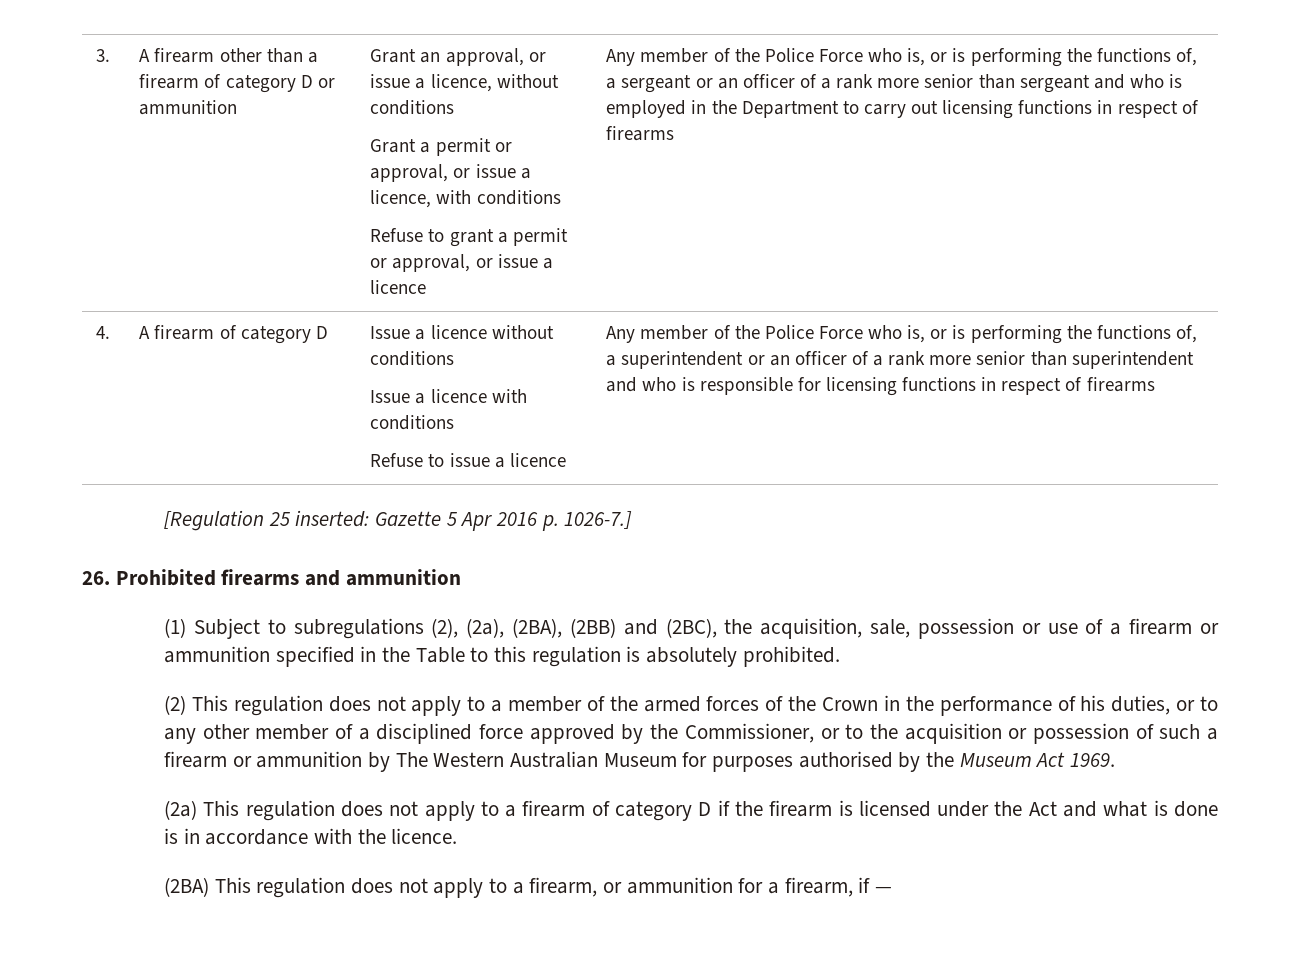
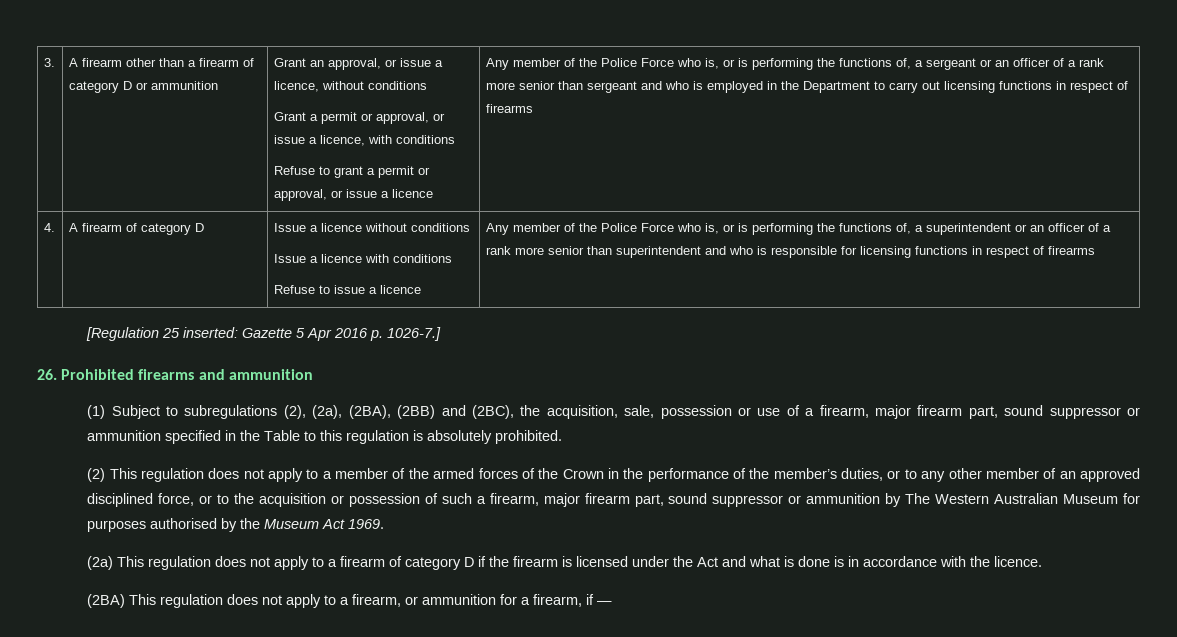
- (1) Subject to subregulations (2), (2a), (2BA), (2BB) and (2BC), the acquisition, sale, possession or use of a firearm or ammunition specified in the Table to this regulation is absolutely prohibited.
+ (1) Subject to subregulations (2), (2a), (2BA), (2BB) and (2BC), the acquisition, sale, possession or use of a firearm, major firearm part, sound suppressor or ammunition specified in the Table to this regulation is absolutely prohibited.
- (2) This regulation does not apply to a member of the armed forces of the Crown in the performance of his duties, or to any other member of a disciplined force approved by the Commissioner, or to the acquisition or possession of such a firearm or ammunition by The Western Australian Museum for purposes authorised by the Museum Act 1969.
+ (2) This regulation does not apply to a member of the armed forces of the Crown in the performance of the member’s duties, or to any other member of an approved disciplined force, or to the acquisition or possession of such a firearm, major firearm part, sound suppressor or ammunition by The Western Australian Museum for purposes authorised by the Museum Act 1969.

